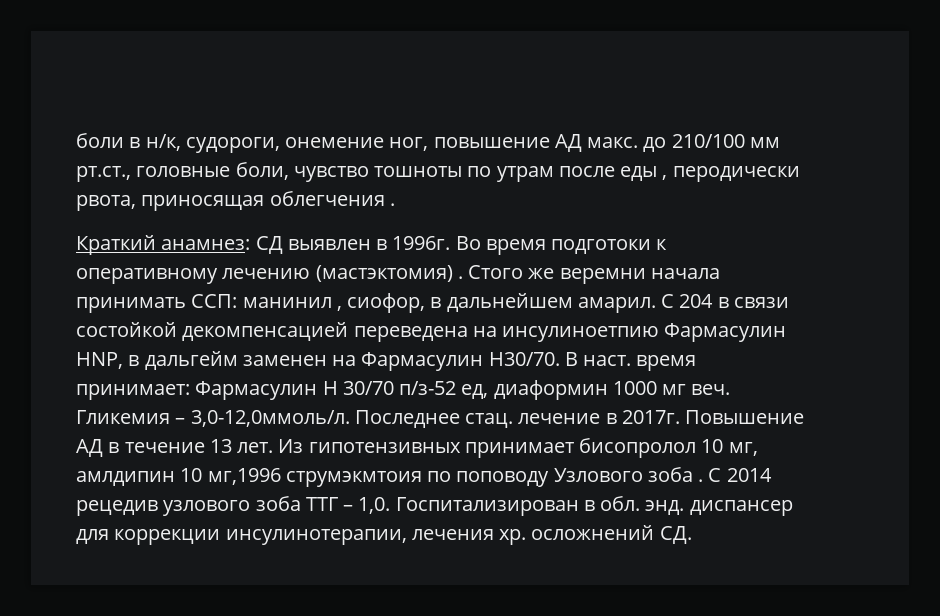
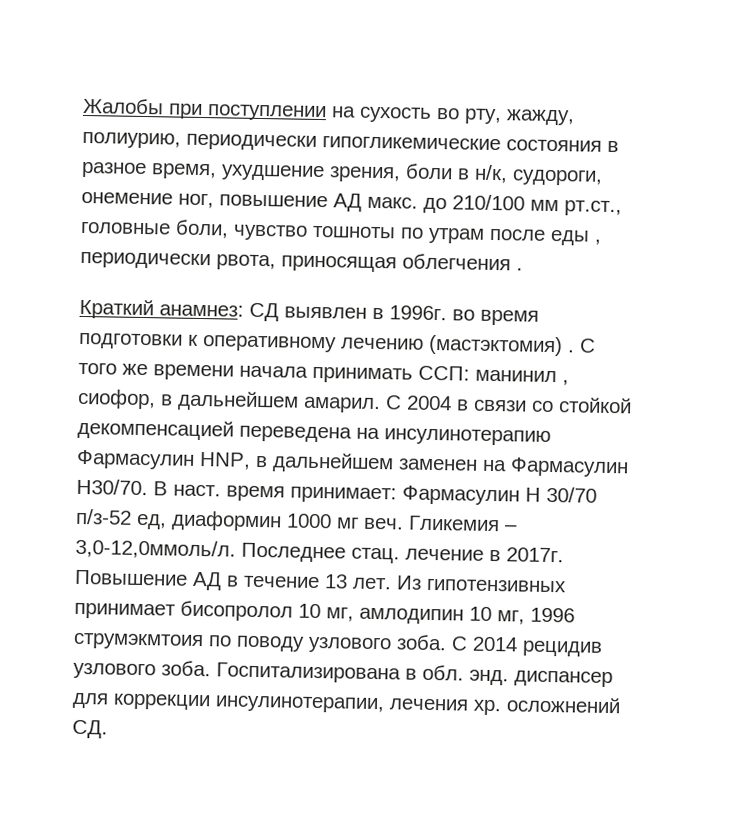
- боли в н/к, судороги, онемение ног, повышение АД макс. до 210/100 мм рт.ст., головные боли, чувство тошноты по утрам после еды , перодически рвота, приносящая облегчения .
+ Жалобы при поступлении на сухость во рту, жажду, полиурию, периодически гипогликемические состояния в разное время, ухудшение зрения, боли в н/к, судороги, онемение ног, повышение АД макс. до 210/100 мм рт.ст., головные боли, чувство тошноты по утрам после еды , периодически рвота, приносящая облегчения .
- Краткий анамнез: СД выявлен в 1996г. Во время подготоки к оперативному лечению (мастэктомия) .
+ Краткий анамнез: СД выявлен в 1996г. во время подготовки к оперативному лечению (мастэктомия) .
- Стого же веремни начала принимать ССП: манинил , сиофор, в дальнейшем амарил.
+ С того же времени начала принимать ССП: манинил , сиофор, в дальнейшем амарил.
- С 204 в связи состойкой декомпенсацией переведена на инсулиноетпию Фармасулин НNP, в дальгейм заменен на Фармасулин Н30/70.
+ С 2004 в связи со стойкой декомпенсацией переведена на инсулинотерапию Фармасулин НNP, в дальнейшем заменен на Фармасулин Н30/70.
- Из гипотензивных принимает бисопролол 10 мг, амлдипин 10 мг,1996 струмэкмтоия по поповоду Узлового зоба . С 2014 рецедив узлового зоба ТТГ – 1,0. Госпитализирован в обл. энд. диспансер для коррекции инсулинотерапии, лечения хр. осложнений СД.
+ Из гипотензивных принимает бисопролол 10 мг, амлодипин 10 мг, 1996 струмэкмтоия по поводу узлового зоба. С 2014 рецидив узлового зоба. Госпитализирована в обл. энд. диспансер для коррекции инсулинотерапии, лечения хр. осложнений СД.

